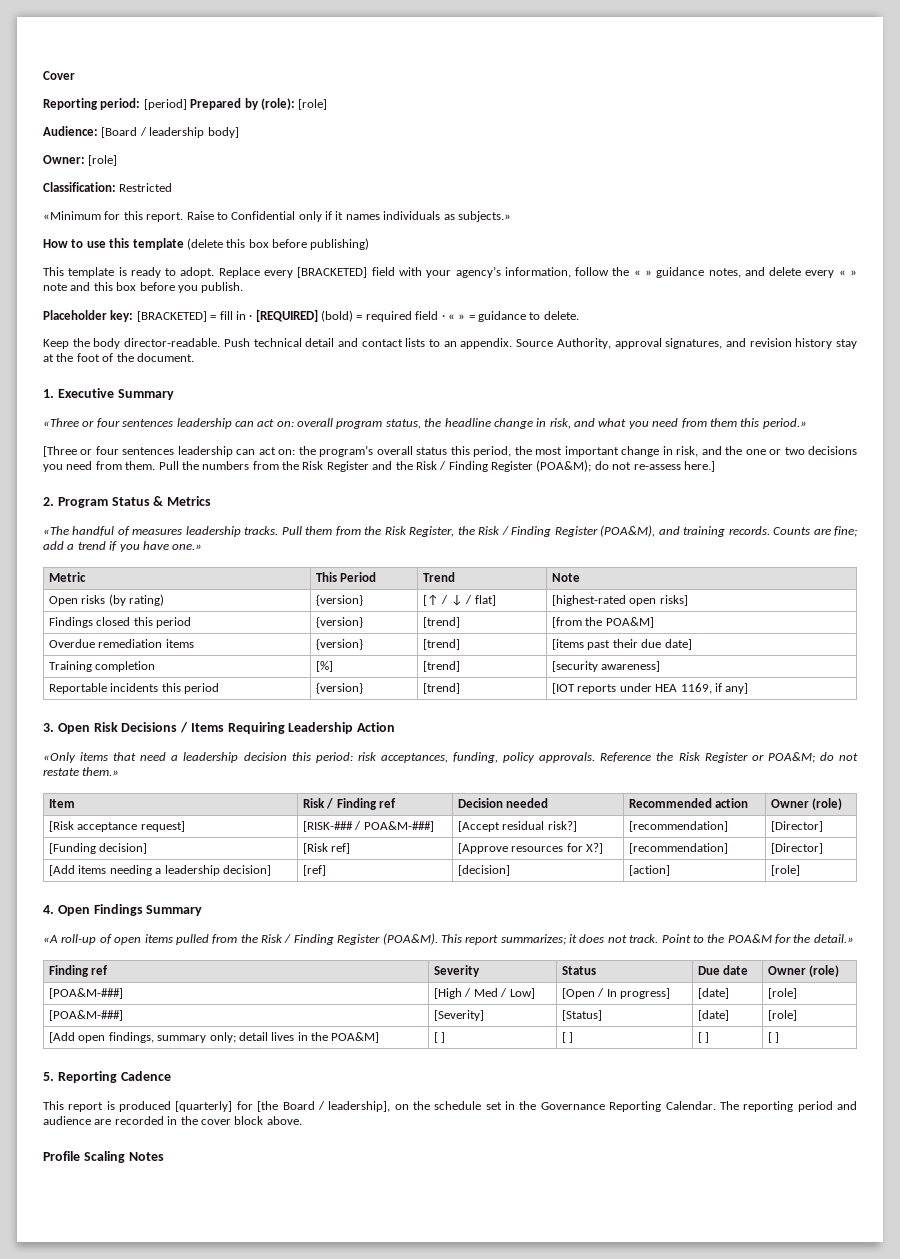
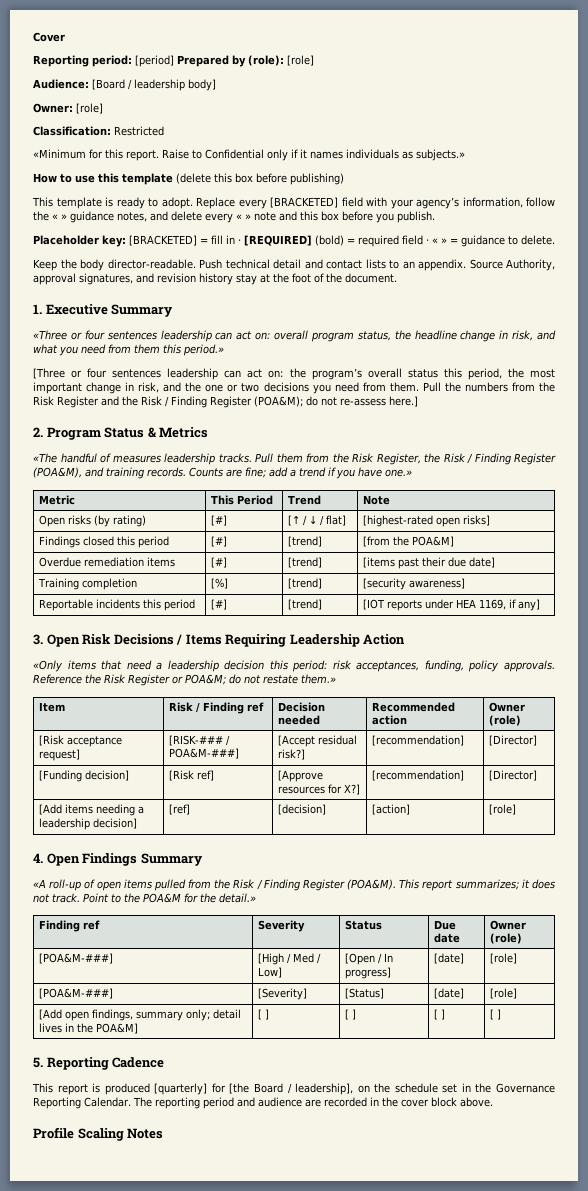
- Open risks (by rating) | {version} | [↑ / ↓ / flat] | [highest-rated open risks]
+ Open risks (by rating) | [#] | [↑ / ↓ / flat] | [highest-rated open risks]
- Findings closed this period | {version} | [trend] | [from the POA&M]
+ Findings closed this period | [#] | [trend] | [from the POA&M]
- Overdue remediation items | {version} | [trend] | [items past their due date]
+ Overdue remediation items | [#] | [trend] | [items past their due date]
- Reportable incidents this period | {version} | [trend] | [IOT reports under HEA 1169, if any]
+ Reportable incidents this period | [#] | [trend] | [IOT reports under HEA 1169, if any]

